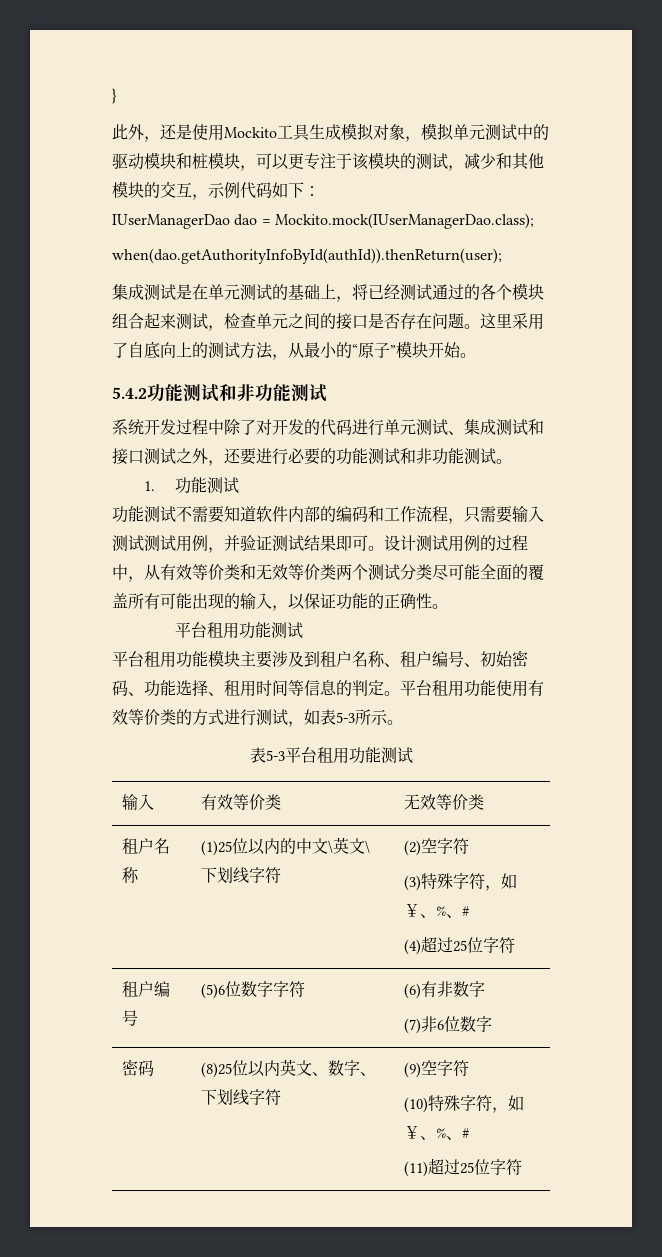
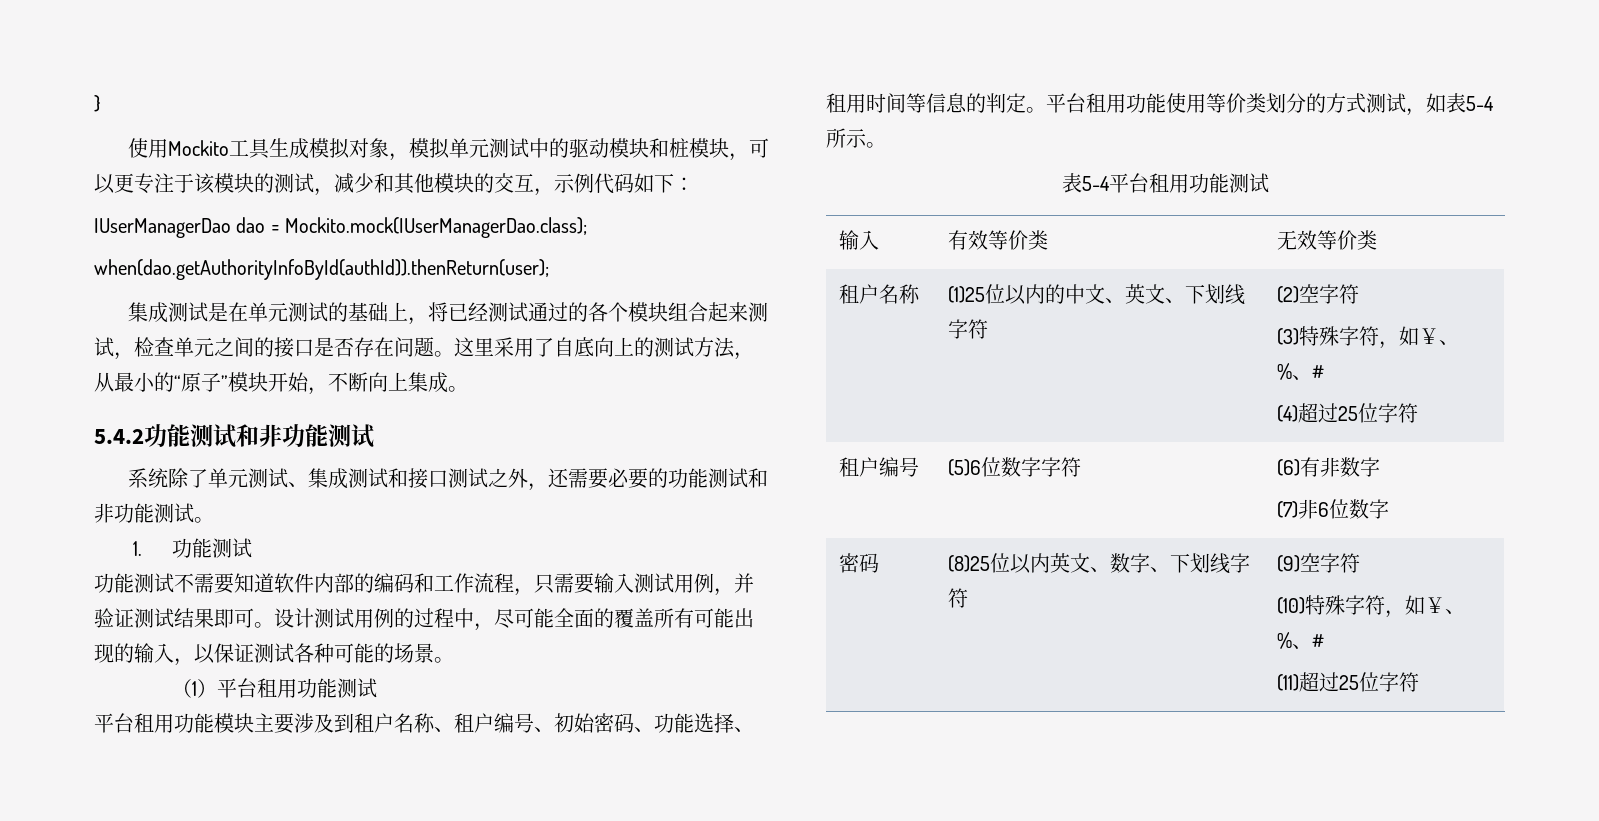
- 此外，还是使用Mockito工具生成模拟对象，模拟单元测试中的驱动模块和桩模块，可以更专注于该模块的测试，减少和其他模块的交互，示例代码如下：
+ 使用Mockito工具生成模拟对象，模拟单元测试中的驱动模块和桩模块，可以更专注于该模块的测试，减少和其他模块的交互，示例代码如下：
- 这里采用了自底向上的测试方法，从最小的“原子”模块开始。
+ 这里采用了自底向上的测试方法，从最小的“原子”模块开始，不断向上集成。
- 系统开发过程中除了对开发的代码进行单元测试、集成测试和接口测试之外，还要进行必要的功能测试和非功能测试。
+ 系统除了单元测试、集成测试和接口测试之外，还需要必要的功能测试和非功能测试。
- 功能测试不需要知道软件内部的编码和工作流程，只需要输入测试测试用例，并验证测试结果即可。
+ 功能测试不需要知道软件内部的编码和工作流程，只需要输入测试用例，并验证测试结果即可。
- 设计测试用例的过程中，从有效等价类和无效等价类两个测试分类尽可能全面的覆盖所有可能出现的输入，以保证功能的正确性。
- 平台租用功能测试
+ 设计测试用例的过程中，尽可能全面的覆盖所有可能出现的输入，以保证测试各种可能的场景。
+ （1）平台租用功能测试
- 平台租用功能使用有效等价类的方式进行测试，如表5-3所示。
+ 平台租用功能使用等价类划分的方式测试，如表5-4所示。
- 表5-3平台租用功能测试
+ 表5-4平台租用功能测试
- 租户名称 | (1)25位以内的中文\英文\下划线字符 | (2)空字符
+ 租户名称 | (1)25位以内的中文、英文、下划线字符 | (2)空字符

